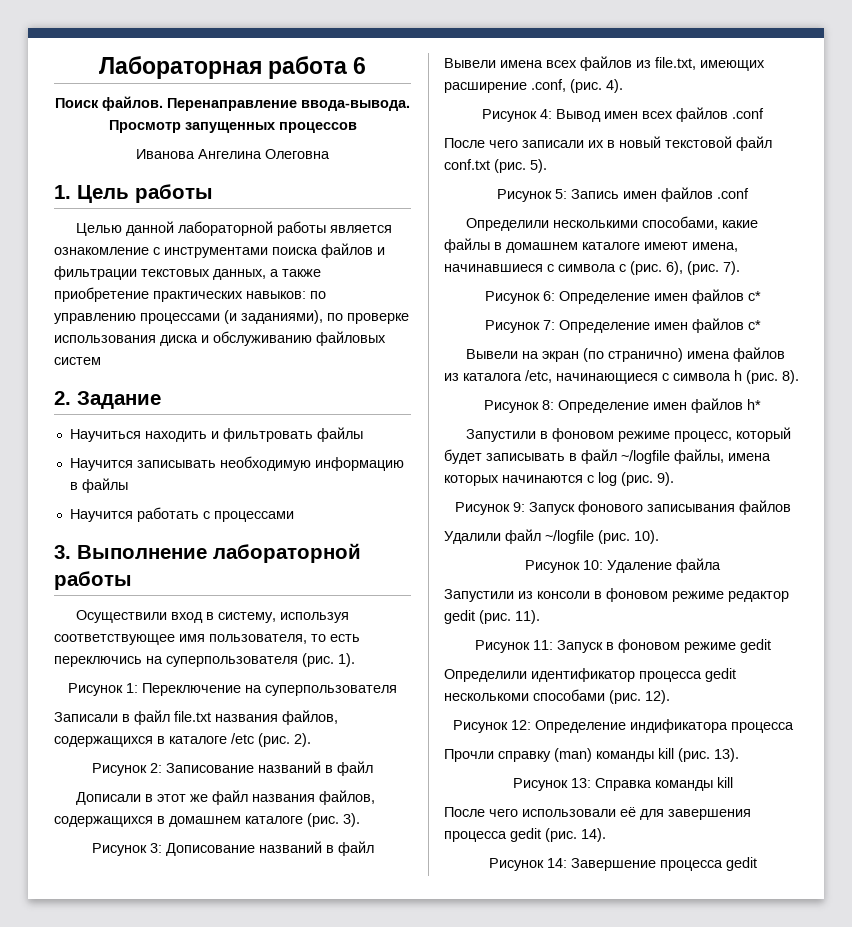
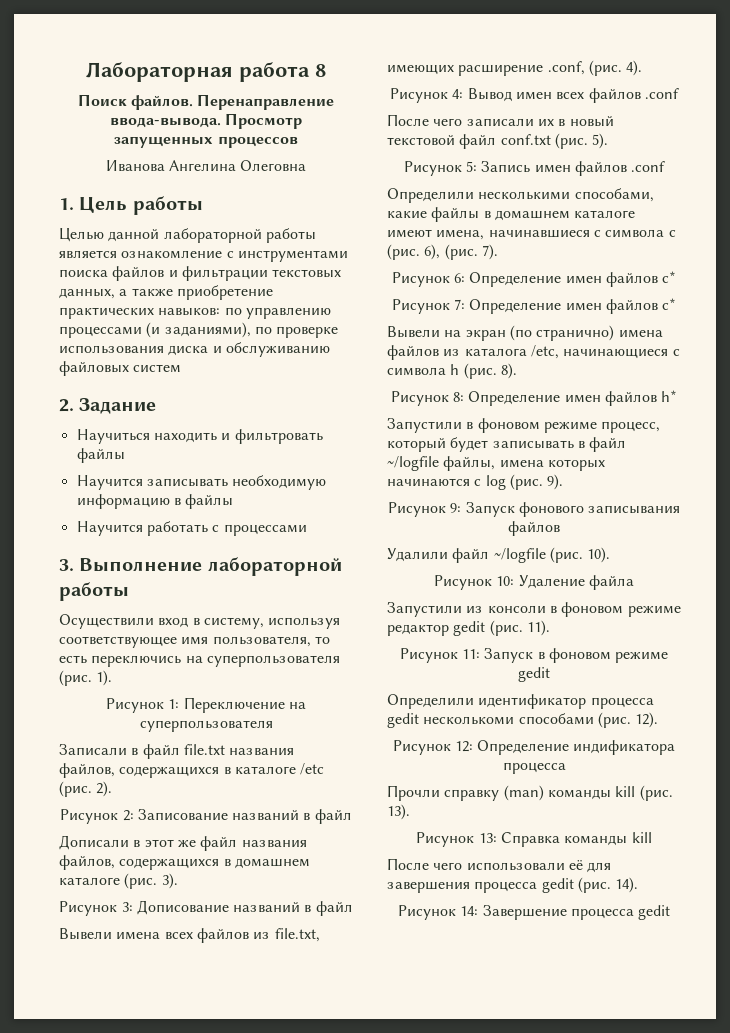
- Лабораторная работа 6
+ Лабораторная работа 8

